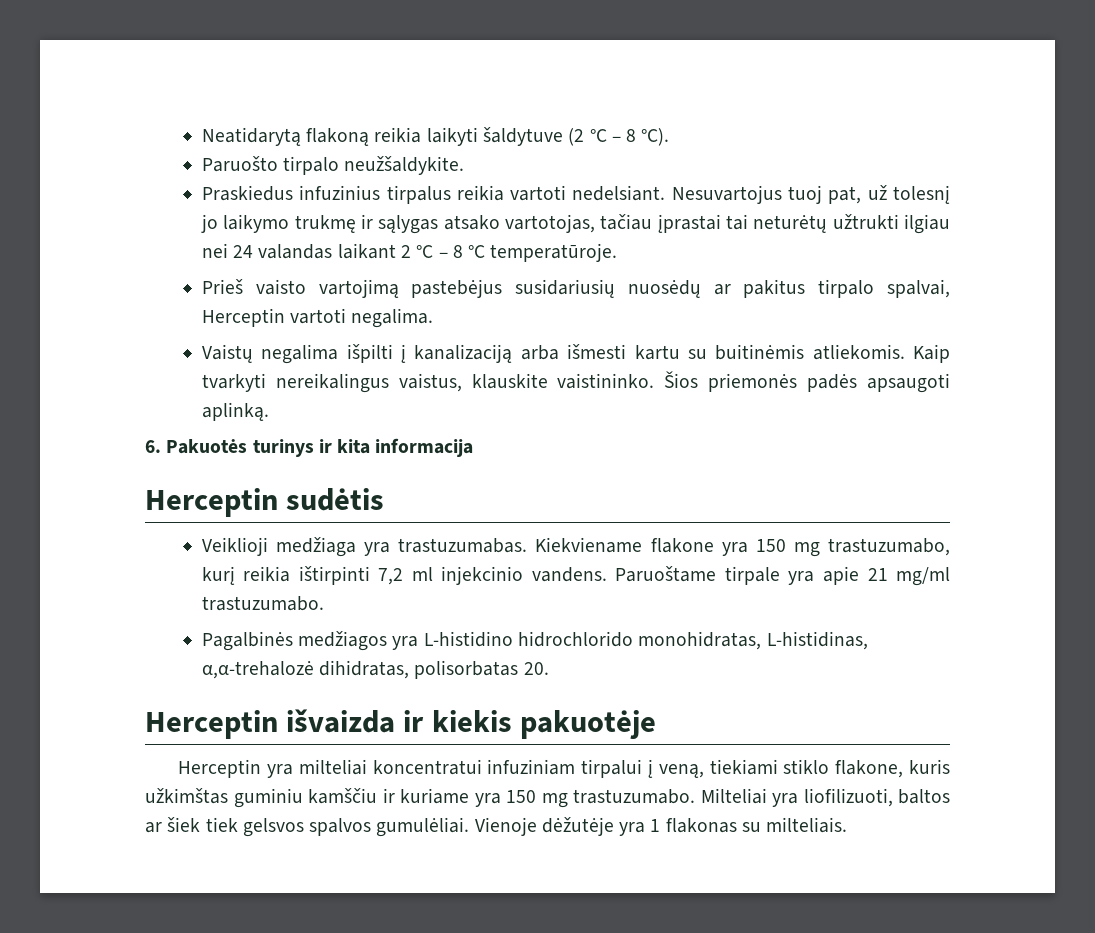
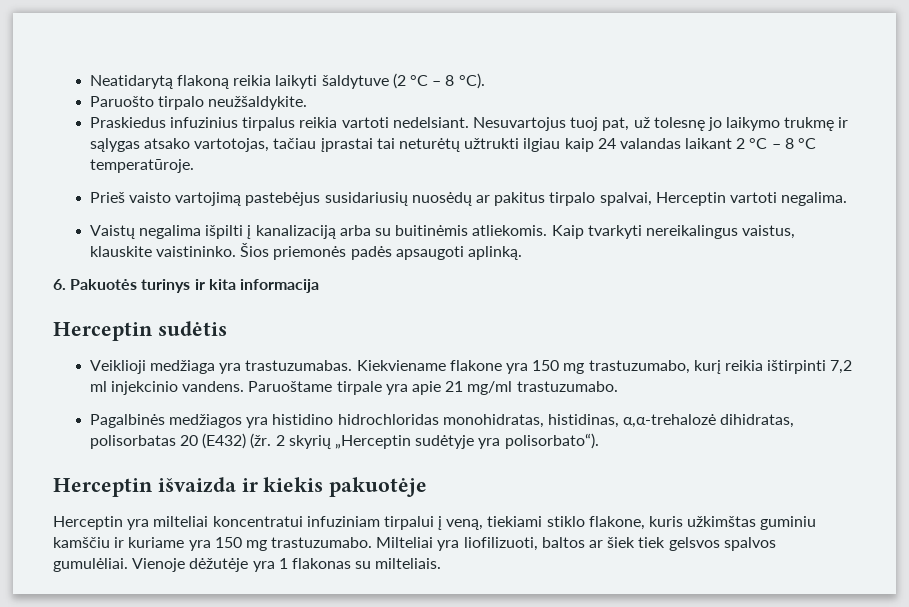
- Nesuvartojus tuoj pat, už tolesnį jo laikymo trukmę ir sąlygas atsako vartotojas, tačiau įprastai tai neturėtų užtrukti ilgiau nei 24 valandas laikant 2 °C – 8 °C temperatūroje.
+ Nesuvartojus tuoj pat, už tolesnę jo laikymo trukmę ir sąlygas atsako vartotojas, tačiau įprastai tai neturėtų užtrukti ilgiau kaip 24 valandas laikant 2 °C – 8 °C temperatūroje.
- Vaistų negalima išpilti į kanalizaciją arba išmesti kartu su buitinėmis atliekomis.
+ Vaistų negalima išpilti į kanalizaciją arba su buitinėmis atliekomis.
- Pagalbinės medžiagos yra L-histidino hidrochlorido monohidratas, L-histidinas, α,α-trehalozė dihidratas, polisorbatas 20.
+ Pagalbinės medžiagos yra histidino hidrochloridas monohidratas, histidinas, α,α-trehalozė dihidratas, polisorbatas 20 (E432) (žr. 2 skyrių „Herceptin sudėtyje yra polisorbato“).

